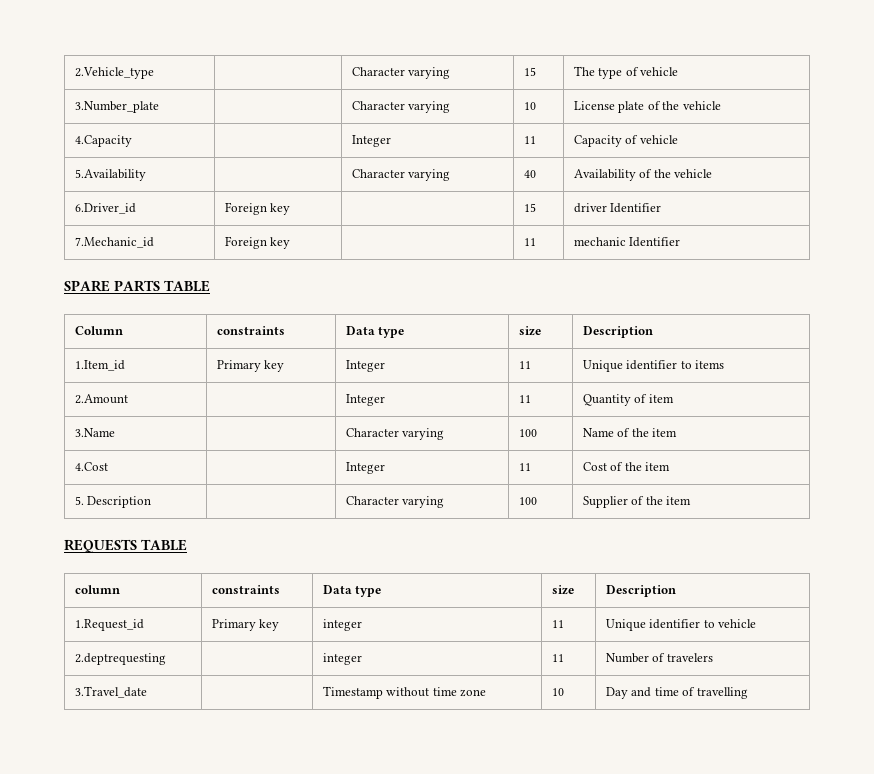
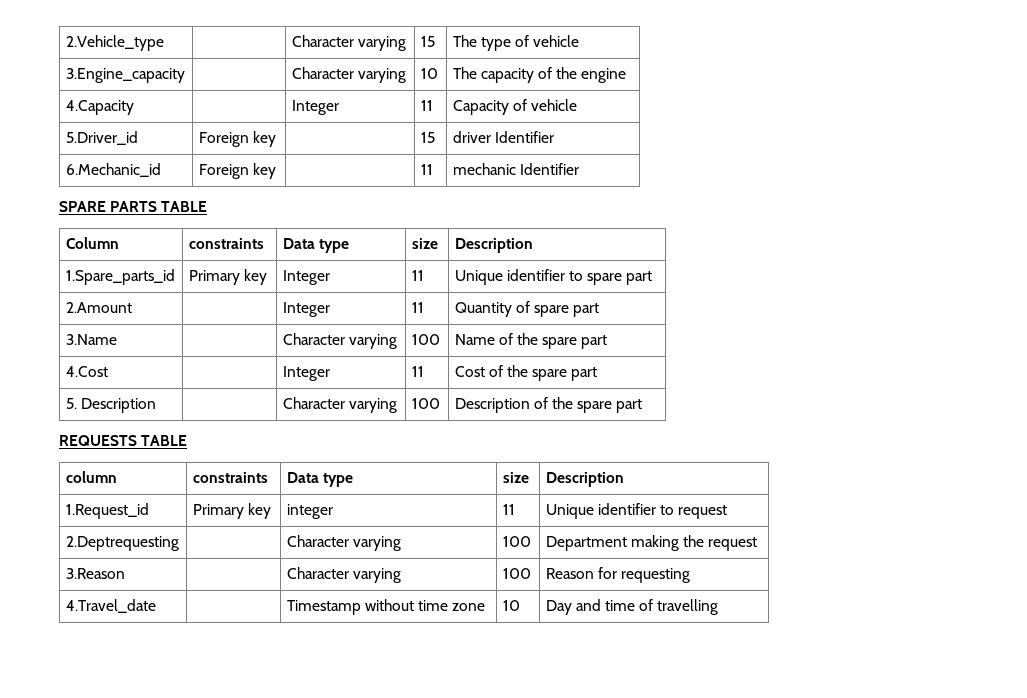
- 3.Number_plate | | Character varying | 10 | License plate of the vehicle
+ 3.Engine_capacity | | Character varying | 10 | The capacity of the engine
- 5.Availability | | Character varying | 40 | Availability of the vehicle
- 6.Driver_id | Foreign key | | 15 | driver Identifier
+ 5.Driver_id | Foreign key | | 15 | driver Identifier
- 7.Mechanic_id | Foreign key | | 11 | mechanic Identifier
+ 6.Mechanic_id | Foreign key | | 11 | mechanic Identifier
- 1.Item_id | Primary key | Integer | 11 | Unique identifier to items
+ 1.Spare_parts_id | Primary key | Integer | 11 | Unique identifier to spare part
- 2.Amount | | Integer | 11 | Quantity of item
+ 2.Amount | | Integer | 11 | Quantity of spare part
- 3.Name | | Character varying | 100 | Name of the item
+ 3.Name | | Character varying | 100 | Name of the spare part
- 4.Cost | | Integer | 11 | Cost of the item
+ 4.Cost | | Integer | 11 | Cost of the spare part
- 5. Description | | Character varying | 100 | Supplier of the item
+ 5. Description | | Character varying | 100 | Description of the spare part
- 1.Request_id | Primary key | integer | 11 | Unique identifier to vehicle
- 2.deptrequesting | | integer | 11 | Number of travelers
- 3.Travel_date | | Timestamp without time zone | 10 | Day and time of travelling
+ 1.Request_id | Primary key | integer | 11 | Unique identifier to request
+ 2.Deptrequesting | | Character varying | 100 | Department making the request
+ 3.Reason | | Character varying | 100 | Reason for requesting
+ 4.Travel_date | | Timestamp without time zone | 10 | Day and time of travelling

